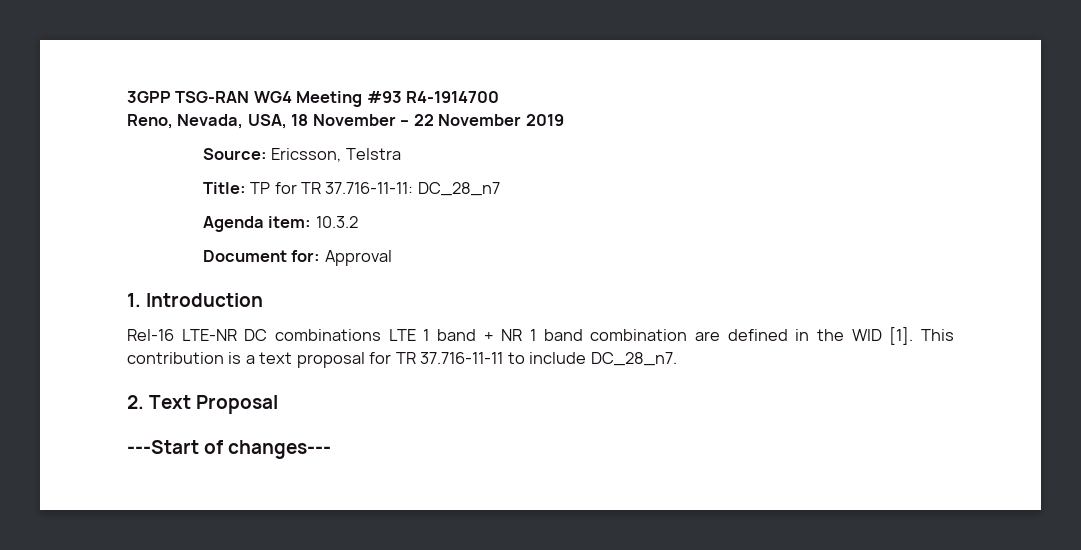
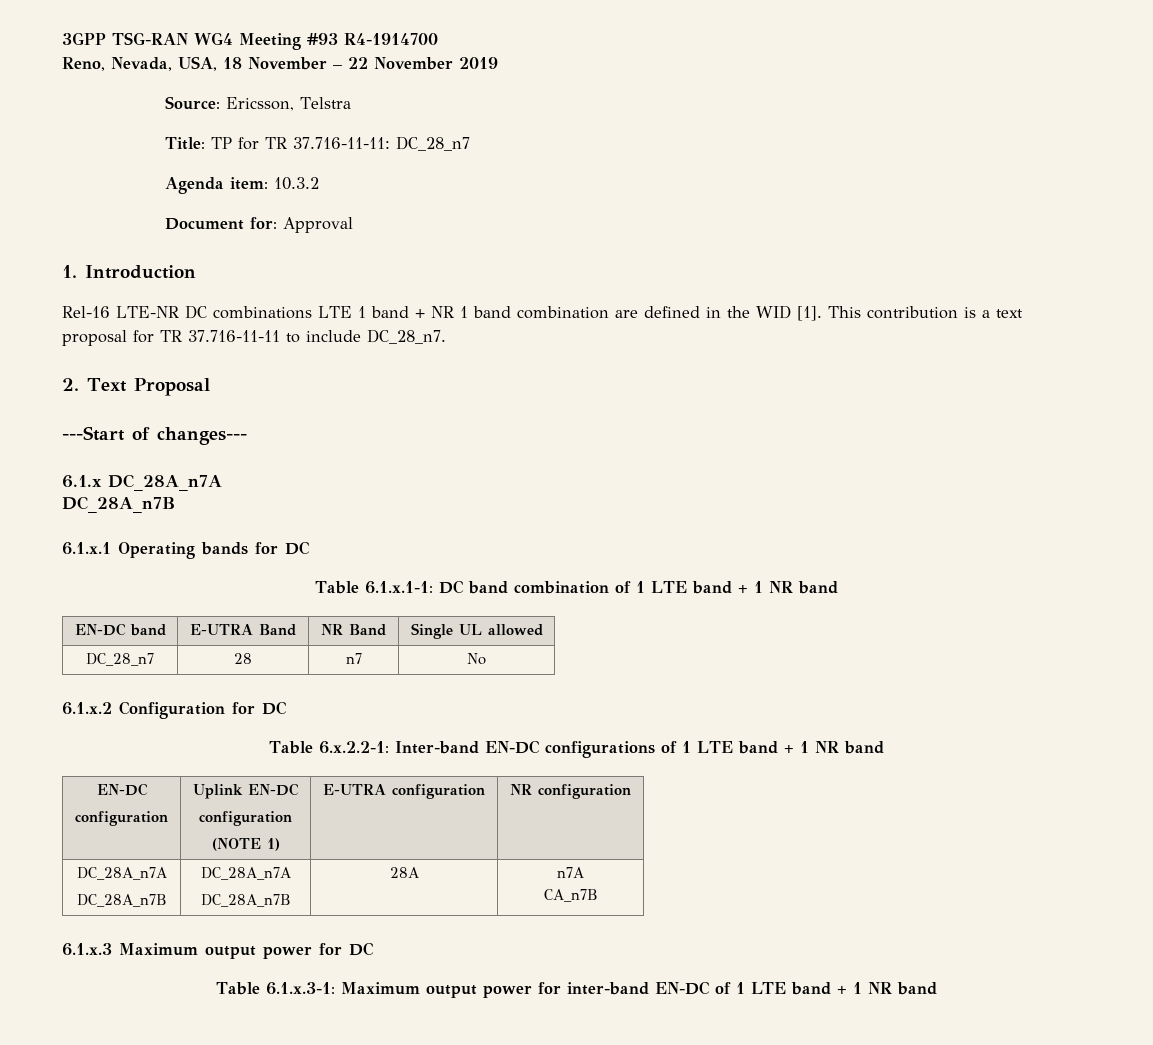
+ 6.1.x DC_28A_n7A
+ DC_28A_n7B
+ 6.1.x.1 Operating bands for DC
+ Table 6.1.x.1-1: DC band combination of 1 LTE band + 1 NR band
+ EN-DC band | E-UTRA Band | NR Band | Single UL allowed
+ DC_28_n7 | 28 | n7 | No
+ 6.1.x.2 Configuration for DC
+ Table 6.x.2.2-1: Inter-band EN-DC configurations of 1 LTE band + 1 NR band
+ EN-DC
+ configuration | Uplink EN-DC
+ configuration
+ (NOTE 1) | E-UTRA configuration | NR configuration
+ DC_28A_n7A
+ DC_28A_n7B | DC_28A_n7A
+ DC_28A_n7B | 28A | n7A
+ CA_n7B
+ 6.1.x.3 Maximum output power for DC
+ Table 6.1.x.3-1: Maximum output power for inter-band EN-DC of 1 LTE band + 1 NR band

